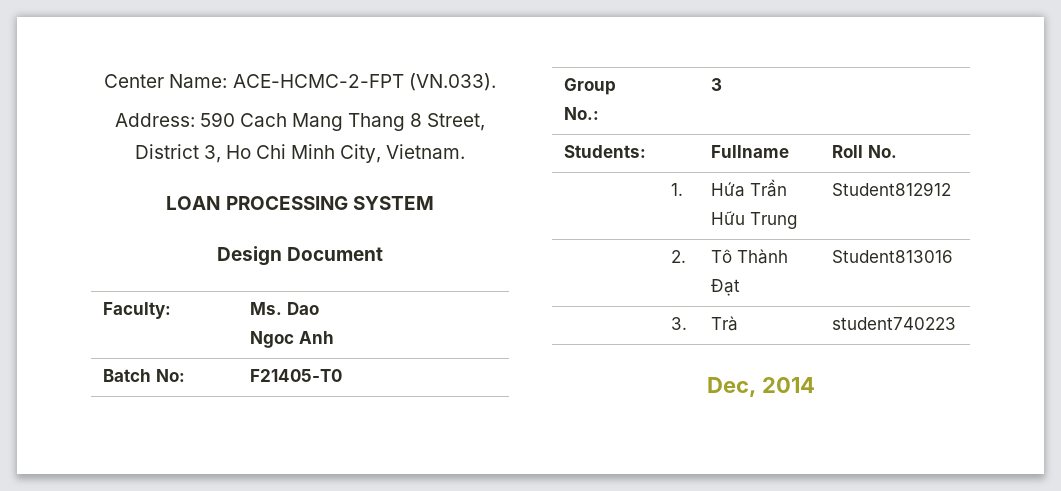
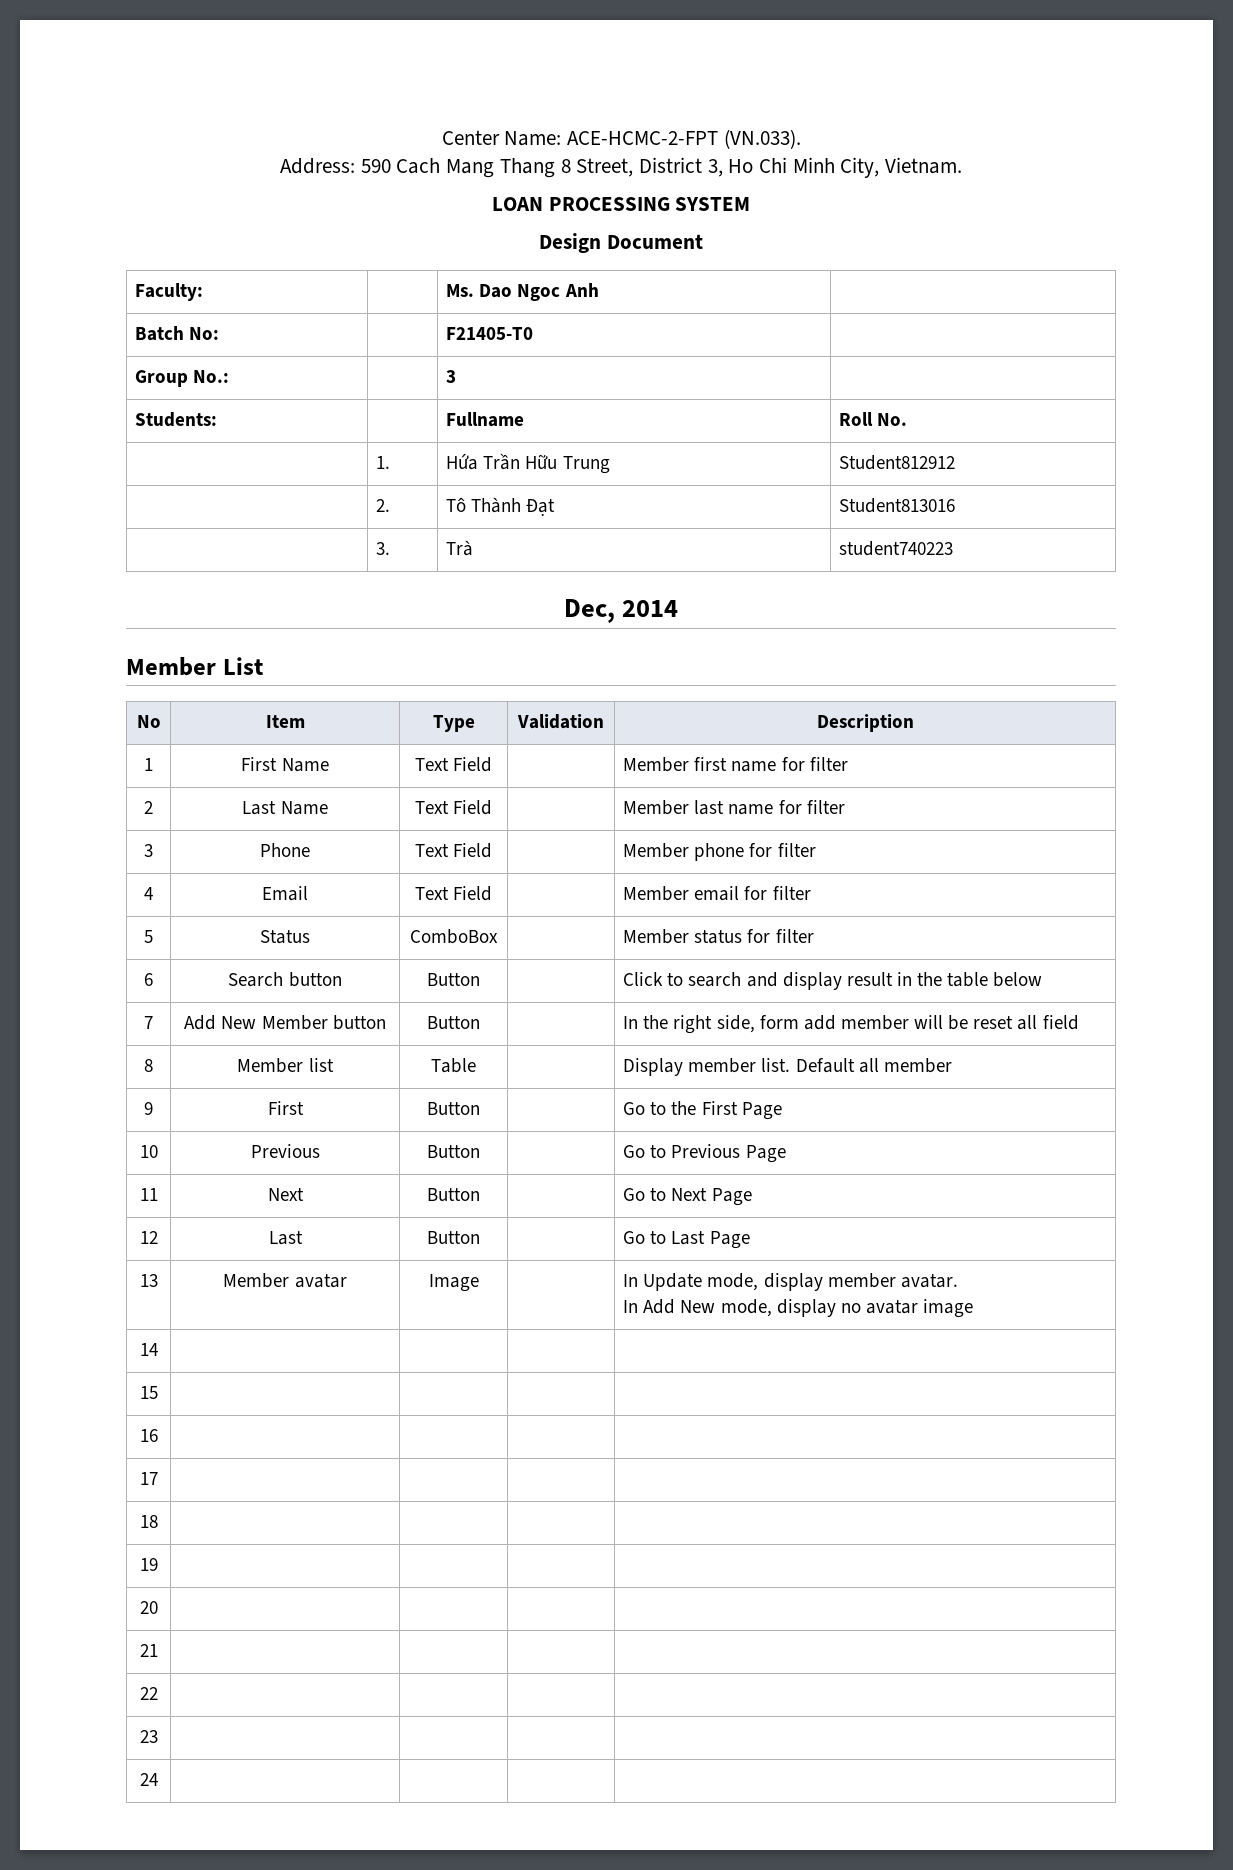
+ Member List
+ No | Item | Type | Validation | Description
+ 1 | First Name | Text Field | | Member first name for filter
+ 2 | Last Name | Text Field | | Member last name for filter
+ 3 | Phone | Text Field | | Member phone for filter
+ 4 | Email | Text Field | | Member email for filter
+ 5 | Status | ComboBox | | Member status for filter
+ 6 | Search button | Button | | Click to search and display result in the table below
+ 7 | Add New Member button | Button | | In the right side, form add member will be reset all field
+ 8 | Member list | Table | | Display member list. Default all member
+ 9 | First | Button | | Go to the First Page
+ 10 | Previous | Button | | Go to Previous Page
+ 11 | Next | Button | | Go to Next Page
+ 12 | Last | Button | | Go to Last Page
+ 13 | Member avatar | Image | | In Update mode, display member avatar.
+ In Add New mode, display no avatar image
+ 14 | | | |
+ 15 | | | |
+ 16 | | | |
+ 17 | | | |
+ 18 | | | |
+ 19 | | | |
+ 20 | | | |
+ 21 | | | |
+ 22 | | | |
+ 23 | | | |
+ 24 | | | |

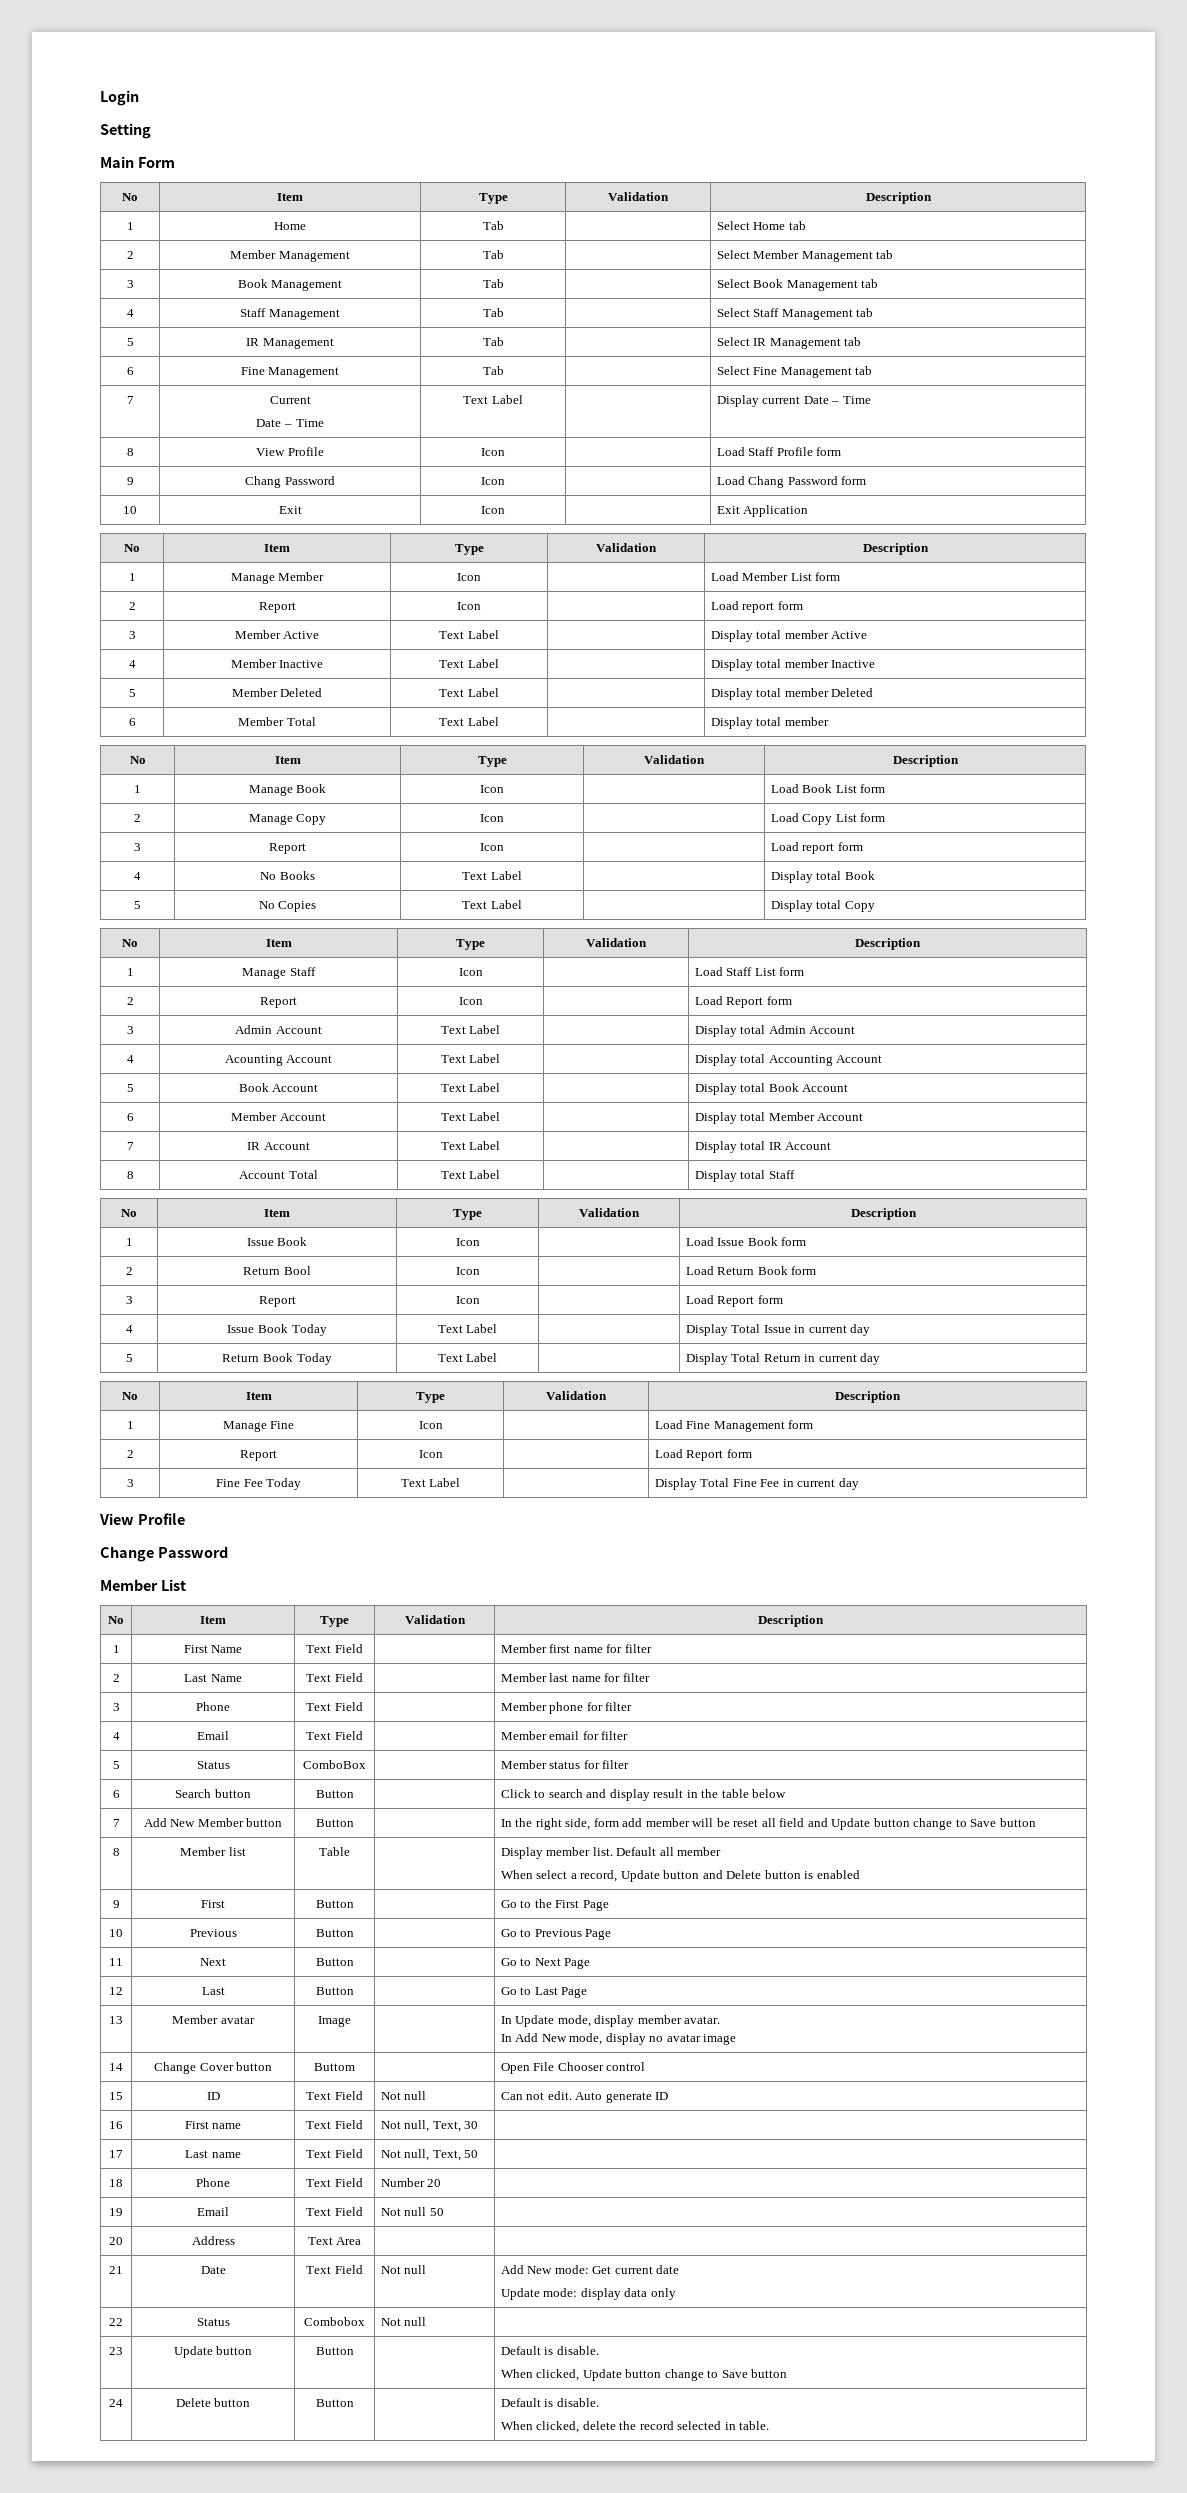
- Center Name: ACE-HCMC-2-FPT (VN.033).
- Address: 590 Cach Mang Thang 8 Street, District 3, Ho Chi Minh City, Vietnam.
- LOAN PROCESSING SYSTEM
- Design Document
- Faculty: | | Ms. Dao Ngoc Anh |
- Batch No: | | F21405-T0 |
- Group No.: | | 3 |
- Students: | | Fullname | Roll No.
- | 1. | Hứa Trần Hữu Trung | Student812912
- | 2. | Tô Thành Đạt | Student813016
- | 3. | Trà | student740223
- Dec, 2014
+ Login
+ Setting
+ Main Form
+ No | Item | Type | Validation | Description
+ 1 | Home | Tab | | Select Home tab
+ 2 | Member Management | Tab | | Select Member Management tab
+ 3 | Book Management | Tab | | Select Book Management tab
+ 4 | Staff Management | Tab | | Select Staff Management tab
+ 5 | IR Management | Tab | | Select IR Management tab
+ 6 | Fine Management | Tab | | Select Fine Management tab
+ 7 | Current
+ Date – Time | Text Label | | Display current Date – Time
+ 8 | View Profile | Icon | | Load Staff Profile form
+ 9 | Chang Password | Icon | | Load Chang Password form
+ 10 | Exit | Icon | | Exit Application
+ No | Item | Type | Validation | Description
+ 1 | Manage Member | Icon | | Load Member List form
+ 2 | Report | Icon | | Load report form
+ 3 | Member Active | Text Label | | Display total member Active
+ 4 | Member Inactive | Text Label | | Display total member Inactive
+ 5 | Member Deleted | Text Label | | Display total member Deleted
+ 6 | Member Total | Text Label | | Display total member
+ No | Item | Type | Validation | Description
+ 1 | Manage Book | Icon | | Load Book List form
+ 2 | Manage Copy | Icon | | Load Copy List form
+ 3 | Report | Icon | | Load report form
+ 4 | No Books | Text Label | | Display total Book
+ 5 | No Copies | Text Label | | Display total Copy
+ No | Item | Type | Validation | Description
+ 1 | Manage Staff | Icon | | Load Staff List form
+ 2 | Report | Icon | | Load Report form
+ 3 | Admin Account | Text Label | | Display total Admin Account
+ 4 | Acounting Account | Text Label | | Display total Accounting Account
+ 5 | Book Account | Text Label | | Display total Book Account
+ 6 | Member Account | Text Label | | Display total Member Account
+ 7 | IR Account | Text Label | | Display total IR Account
+ 8 | Account Total | Text Label | | Display total Staff
+ No | Item | Type | Validation | Description
+ 1 | Issue Book | Icon | | Load Issue Book form
+ 2 | Return Bool | Icon | | Load Return Book form
+ 3 | Report | Icon | | Load Report form
+ 4 | Issue Book Today | Text Label | | Display Total Issue in current day
+ 5 | Return Book Today | Text Label | | Display Total Return in current day
+ No | Item | Type | Validation | Description
+ 1 | Manage Fine | Icon | | Load Fine Management form
+ 2 | Report | Icon | | Load Report form
+ 3 | Fine Fee Today | Text Label | | Display Total Fine Fee in current day
+ View Profile
+ Change Password
- 7 | Add New Member button | Button | | In the right side, form add member will be reset all field
+ 7 | Add New Member button | Button | | In the right side, form add member will be reset all field and Update button change to Save button
  8 | Member list | Table | | Display member list. Default all member
+ When select a record, Update button and Delete button is enabled
- 14 | | | |
- 15 | | | |
- 16 | | | |
- 17 | | | |
- 18 | | | |
- 19 | | | |
- 20 | | | |
- 21 | | | |
- 22 | | | |
- 23 | | | |
- 24 | | | |
+ 14 | Change Cover button | Buttom | | Open File Chooser control
+ 15 | ID | Text Field | Not null | Can not edit. Auto generate ID
+ 16 | First name | Text Field | Not null, Text, 30 |
+ 17 | Last name | Text Field | Not null, Text, 50 |
+ 18 | Phone | Text Field | Number 20 |
+ 19 | Email | Text Field | Not null 50 |
+ 20 | Address | Text Area | |
+ 21 | Date | Text Field | Not null | Add New mode: Get current date
+ Update mode: display data only
+ 22 | Status | Combobox | Not null |
+ 23 | Update button | Button | | Default is disable.
+ When clicked, Update button change to Save button
+ 24 | Delete button | Button | | Default is disable.
+ When clicked, delete the record selected in table.

